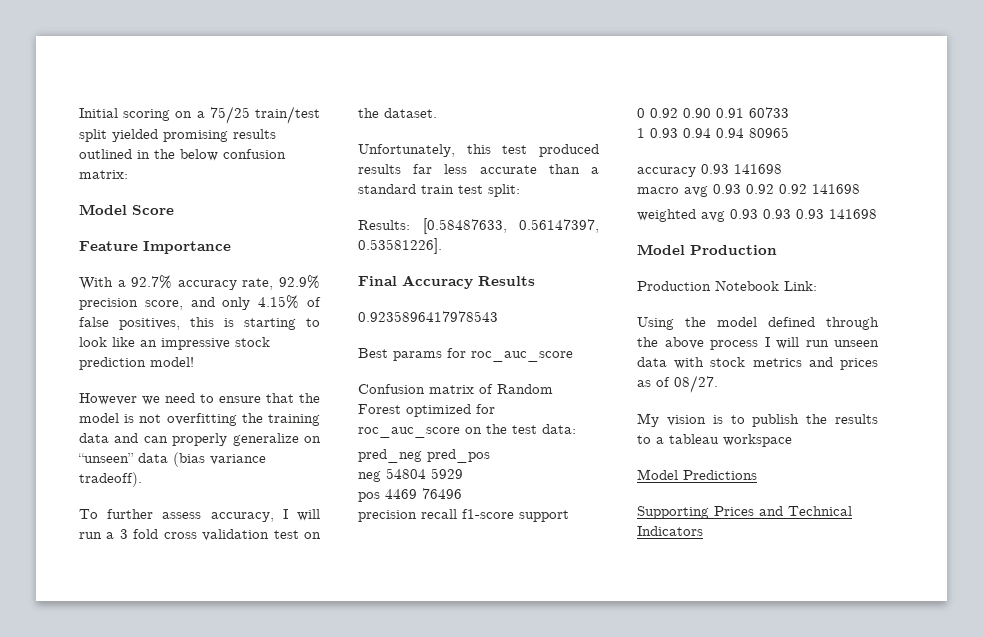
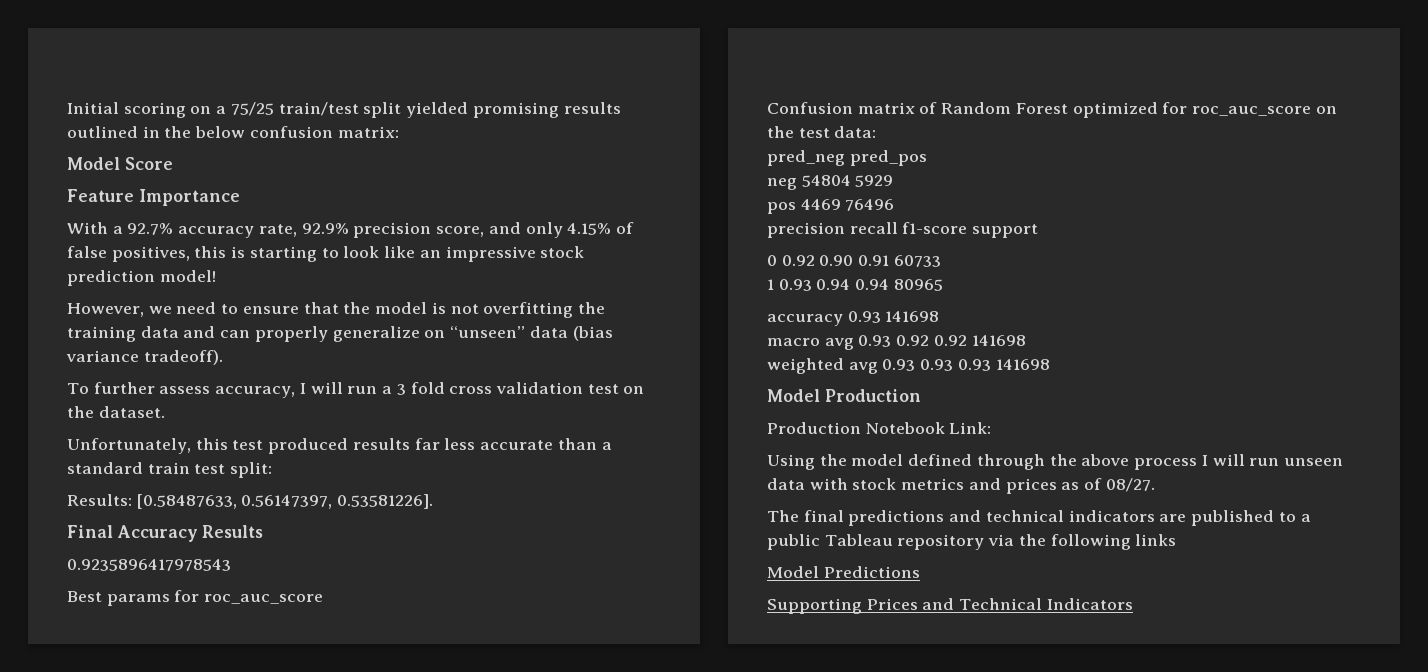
- However we need to ensure that the model is not overfitting the training data and can properly generalize on “unseen” data (bias variance tradeoff).
+ However, we need to ensure that the model is not overfitting the training data and can properly generalize on “unseen” data (bias variance tradeoff).
- My vision is to publish the results to a tableau workspace
+ The final predictions and technical indicators are published to a public Tableau repository via the following links

